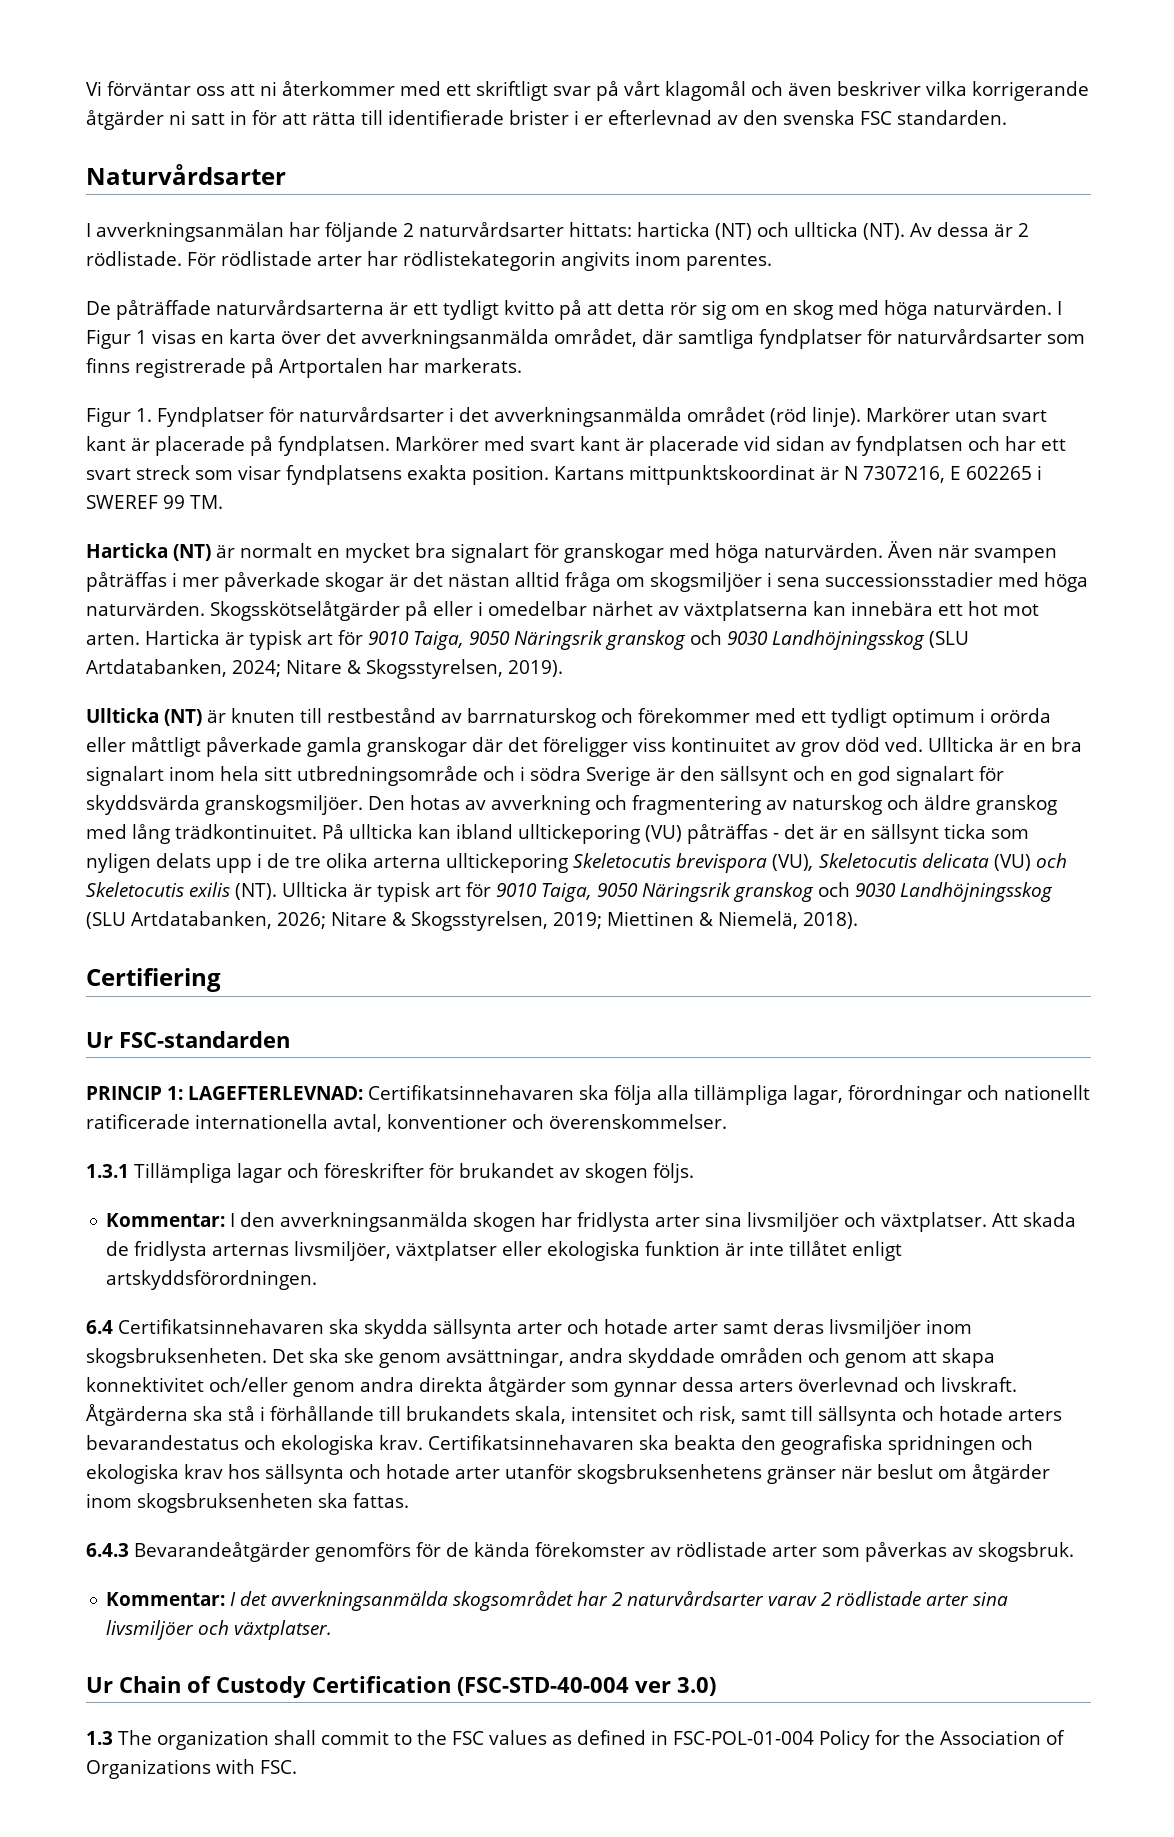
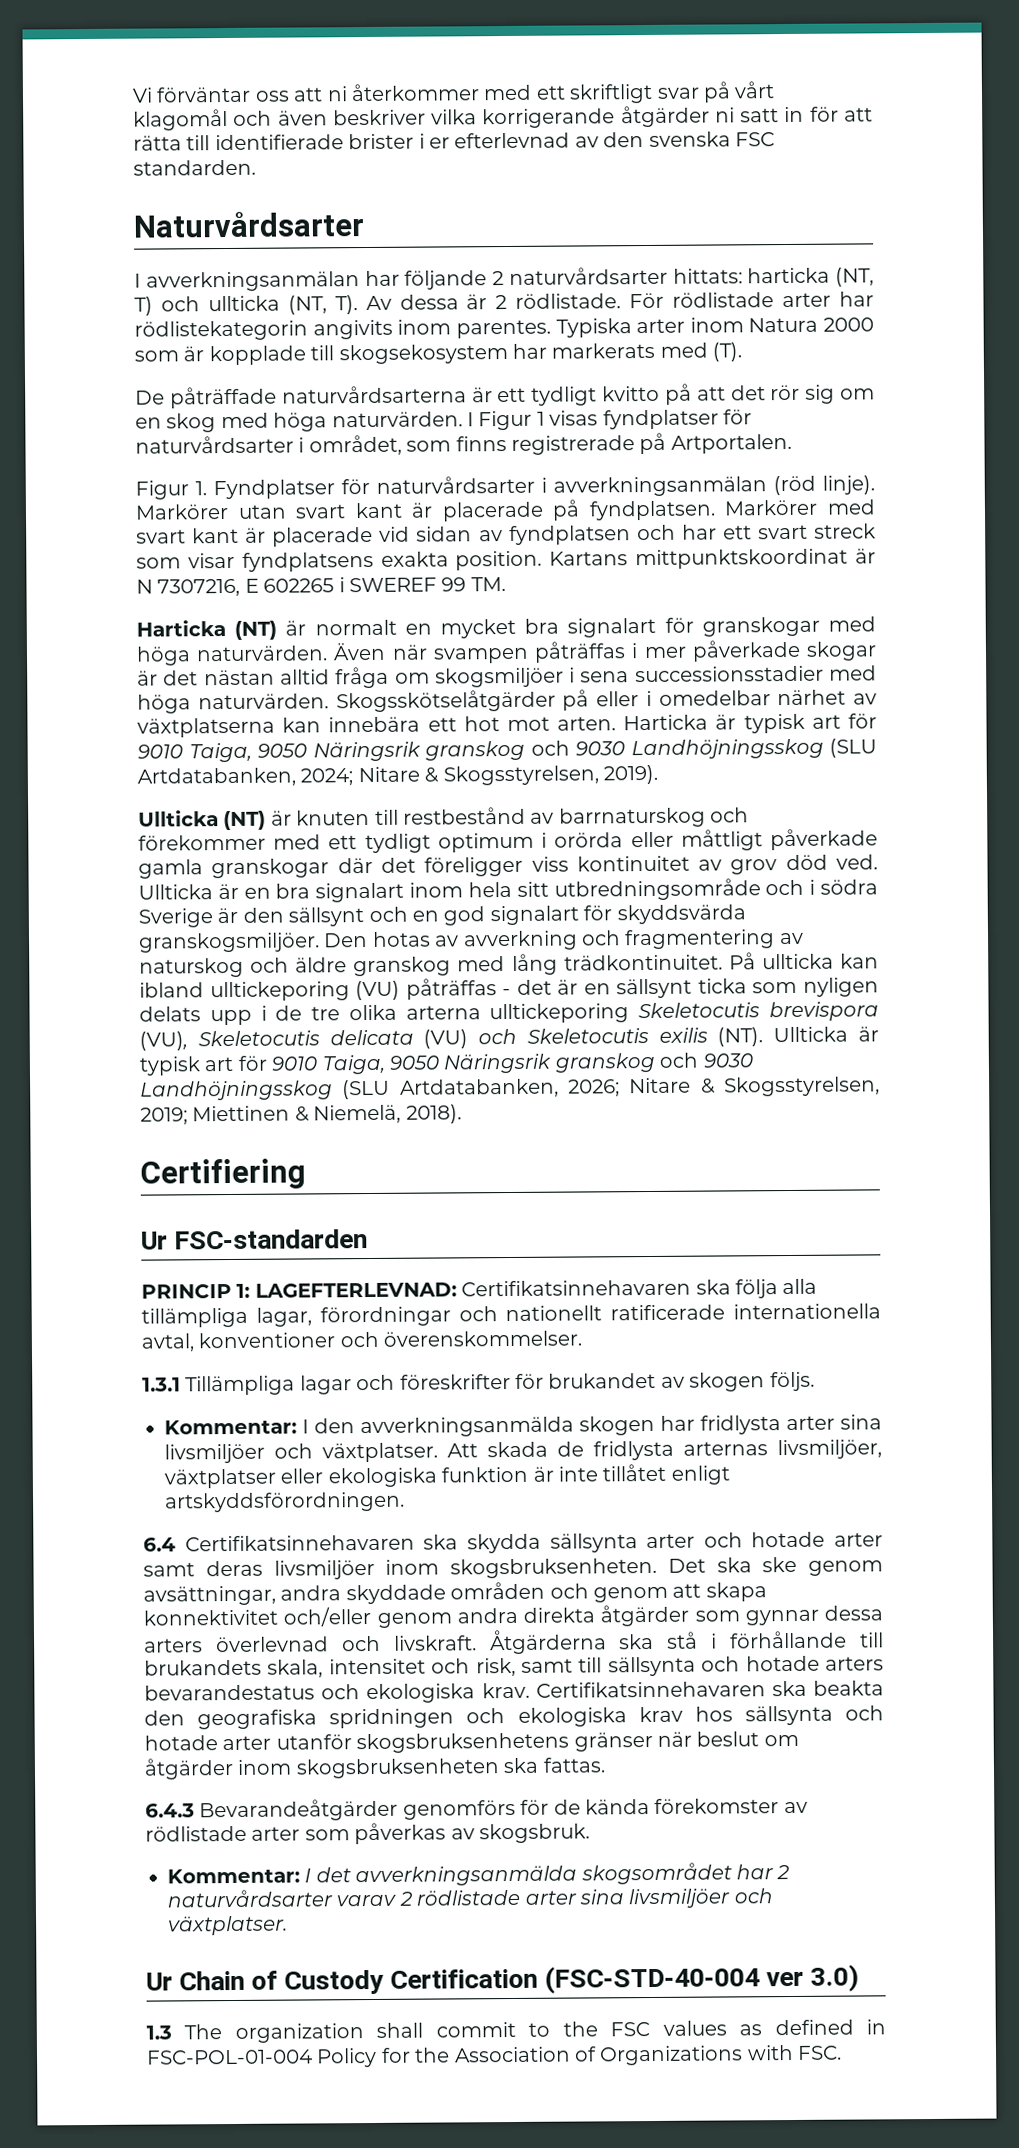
- I avverkningsanmälan har följande 2 naturvårdsarter hittats: harticka (NT) och ullticka (NT). Av dessa är 2 rödlistade.
+ I avverkningsanmälan har följande 2 naturvårdsarter hittats: harticka (NT, T) och ullticka (NT, T). Av dessa är 2 rödlistade.
+ Typiska arter inom Natura 2000 som är kopplade till skogsekosystem har markerats med (T).
- De påträffade naturvårdsarterna är ett tydligt kvitto på att detta rör sig om en skog med höga naturvärden.
+ De påträffade naturvårdsarterna är ett tydligt kvitto på att det rör sig om en skog med höga naturvärden.
- I Figur 1 visas en karta över det avverkningsanmälda området, där samtliga fyndplatser för naturvårdsarter som finns registrerade på Artportalen har markerats.
+ I Figur 1 visas fyndplatser för naturvårdsarter i området, som finns registrerade på Artportalen.
- Figur 1. Fyndplatser för naturvårdsarter i det avverkningsanmälda området (röd linje).
+ Figur 1. Fyndplatser för naturvårdsarter i avverkningsanmälan (röd linje).

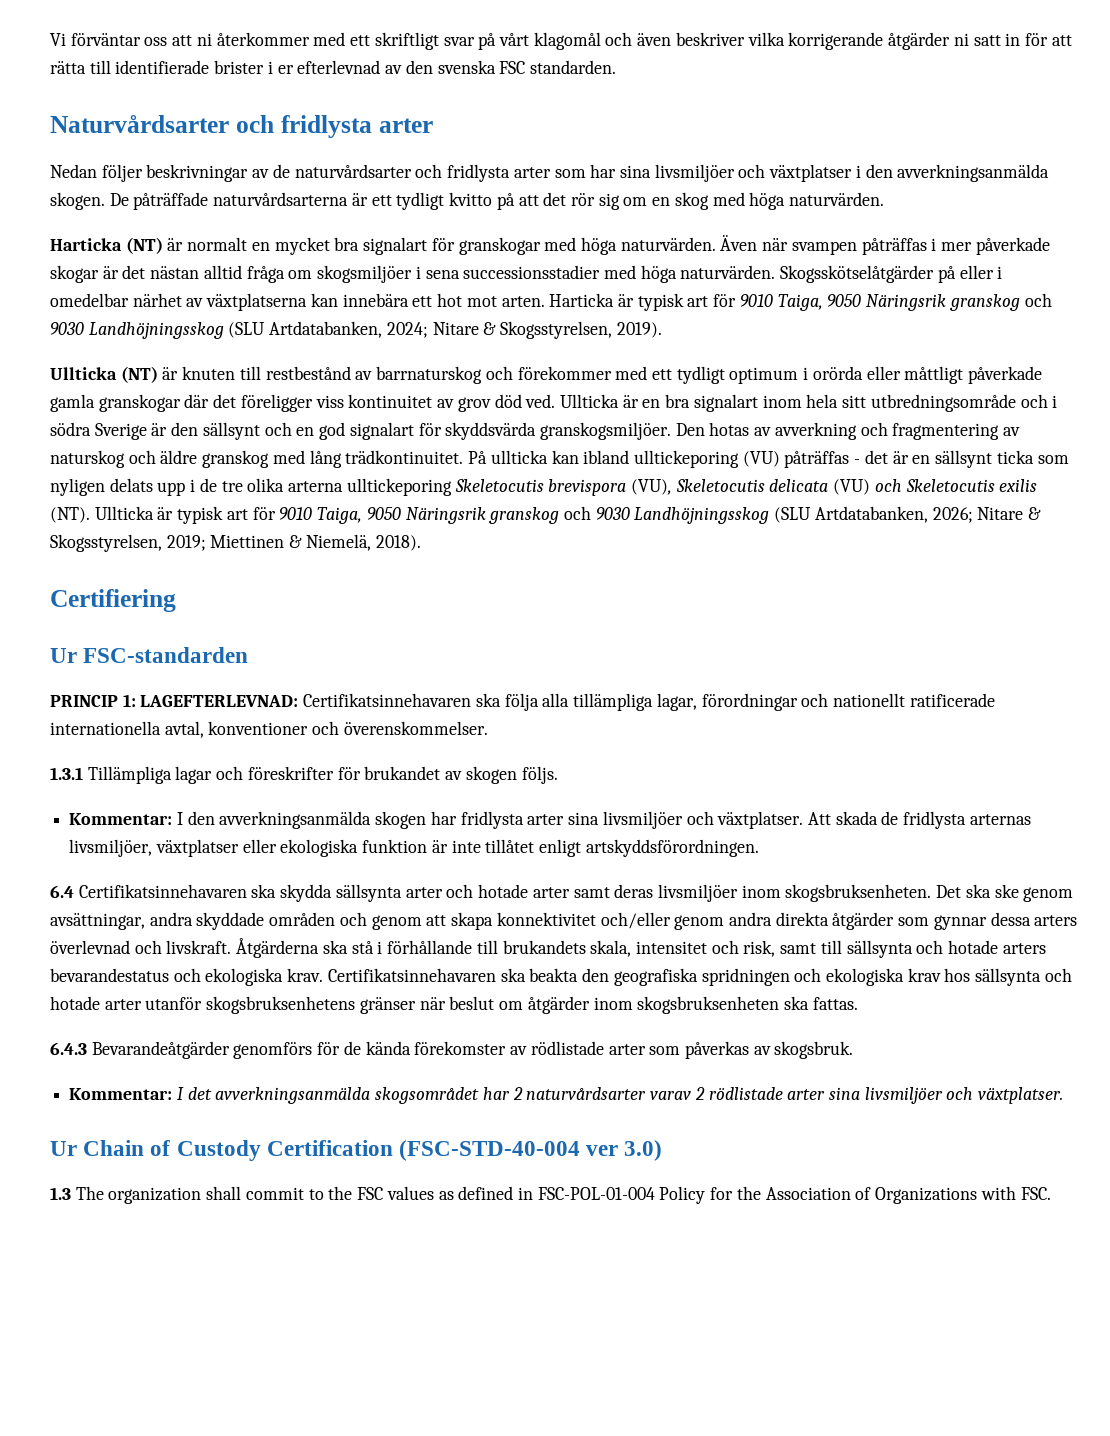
- Naturvårdsarter
- I avverkningsanmälan har följande 2 naturvårdsarter hittats: harticka (NT, T) och ullticka (NT, T). Av dessa är 2 rödlistade. För rödlistade arter har rödlistekategorin angivits inom parentes. Typiska arter inom Natura 2000 som är kopplade till skogsekosystem har markerats med (T).
- De påträffade naturvårdsarterna är ett tydligt kvitto på att det rör sig om en skog med höga naturvärden. I Figur 1 visas fyndplatser för naturvårdsarter i området, som finns registrerade på Artportalen.
- Figur 1. Fyndplatser för naturvårdsarter i avverkningsanmälan (röd linje). Markörer utan svart kant är placerade på fyndplatsen. Markörer med svart kant är placerade vid sidan av fyndplatsen och har ett svart streck som visar fyndplatsens exakta position. Kartans mittpunktskoordinat är N 7307216, E 602265 i SWEREF 99 TM.
+ Naturvårdsarter och fridlysta arter
+ Nedan följer beskrivningar av de naturvårdsarter och fridlysta arter som har sina livsmiljöer och växtplatser i den avverkningsanmälda skogen. De påträffade naturvårdsarterna är ett tydligt kvitto på att det rör sig om en skog med höga naturvärden.

